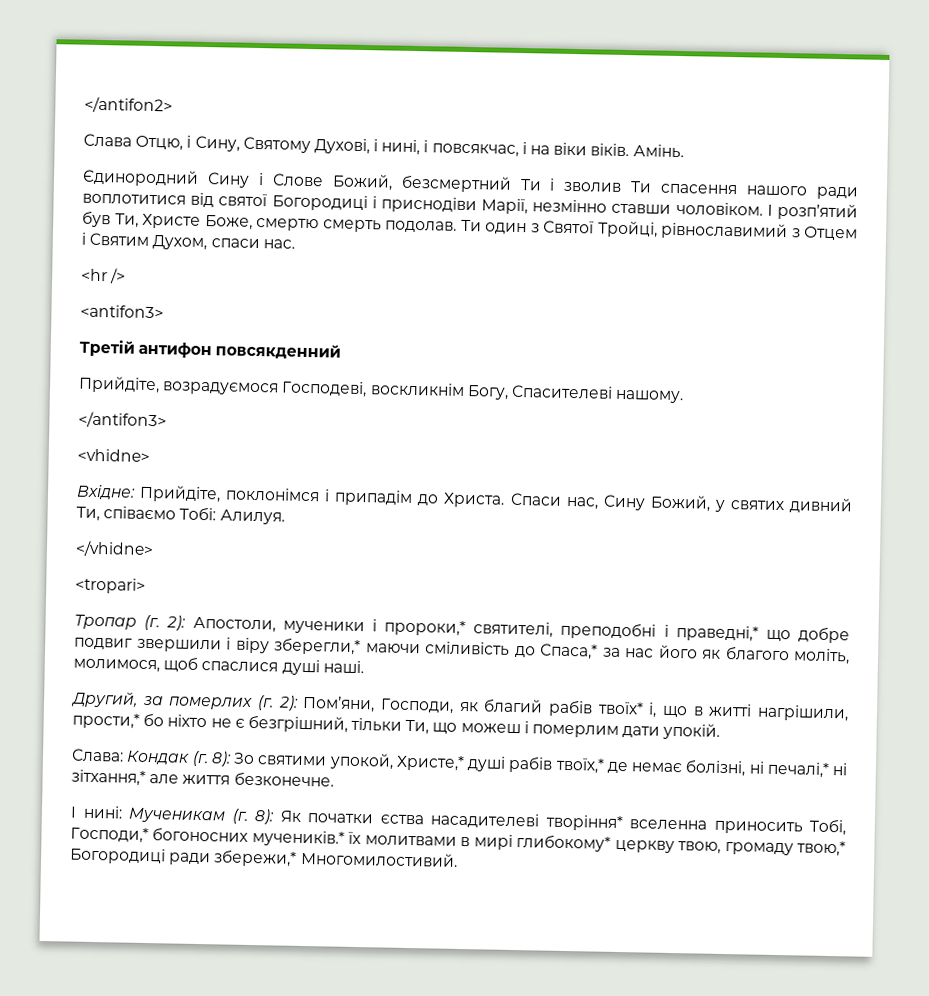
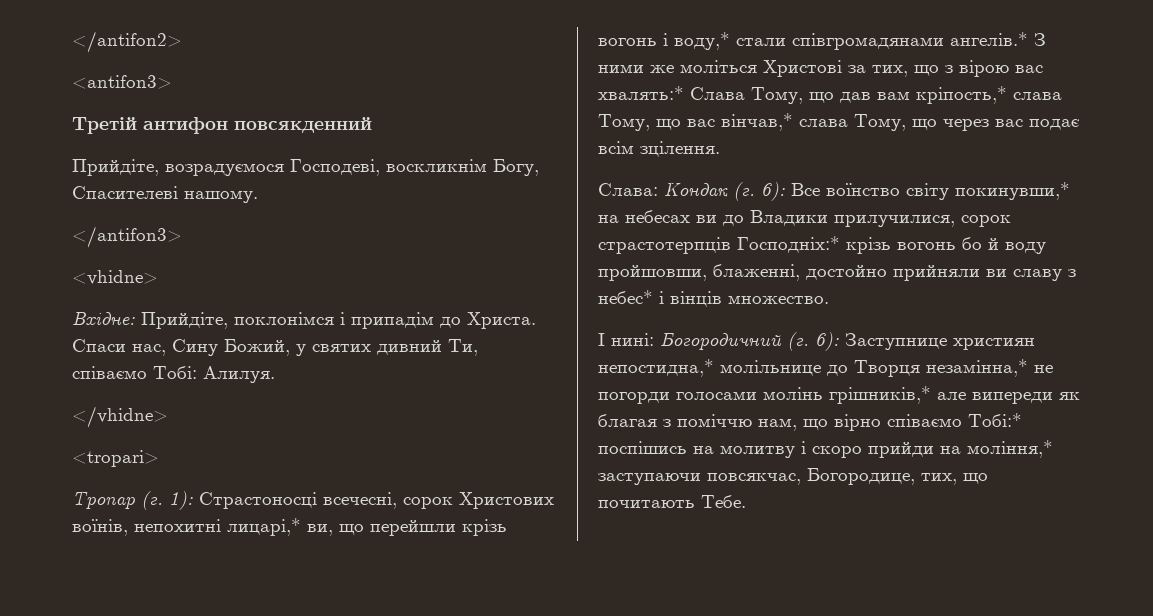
- Слава Отцю, і Сину, Святому Духові, і нині, і повсякчас, і на віки віків. Амінь.
- Єдинородний Сину і Слове Божий, безсмертний Ти і зволив Ти спасення нашого ради воплотитися від святої Богородиці і приснодіви Марії, незмінно ставши чоловіком. І розп’ятий був Ти, Христе Боже, смертю смерть подолав. Ти один з Святої Тройці, рівнославимий з Отцем і Святим Духом, спаси нас.
- <hr />
- Тропар (г. 2): Апостоли, мученики і пророки,* святителі, преподобні і праведні,* що добре подвиг звершили і віру зберегли,* маючи сміливість до Спаса,* за нас його як благого моліть, молимося, щоб спаслися душі наші.
- Другий, за померлих (г. 2): Пом’яни, Господи, як благий рабів твоїх* і, що в житті нагрішили, прости,* бо ніхто не є безгрішний, тільки Ти, що можеш і померлим дати упокій.
- Слава: Кондак (г. 8): Зо святими упокой, Христе,* душі рабів твоїх,* де немає болізні, ні печалі,* ні зітхання,* але життя безконечне.
- І нині: Мученикам (г. 8): Як початки єства насадителеві творіння* вселенна приносить Тобі, Господи,* богоносних мучеників.* їх молитвами в мирі глибокому* церкву твою, громаду твою,* Богородиці ради збережи,* Многомилостивий.
+ Тропар (г. 1): Страстоносці всечесні, сорок Христових воїнів, непохитні лицарі,* ви, що перейшли крізь вогонь і воду,* стали співгромадянами ангелів.* З ними же моліться Христові за тих, що з вірою вас хвалять:* Слава Тому, що дав вам кріпость,* слава Тому, що вас вінчав,* слава Тому, що через вас подає всім зцілення.
+ Слава: Кондак (г. 6): Все воїнство світу покинувши,* на небесах ви до Владики прилучилися, сорок страстотерпців Господніх:* крізь вогонь бо й воду пройшовши, блаженні, достойно прийняли ви славу з небес* і вінців множество.
+ І нині: Богородичний (г. 6): Заступнице християн непостидна,* молільнице до Творця незамінна,* не погорди голосами молінь грішників,* але випереди як благая з поміччю нам, що вірно співаємо Тобі:* поспішись на молитву і скоро прийди на моління,* заступаючи повсякчас, Богородице, тих, що почитають Тебе.

